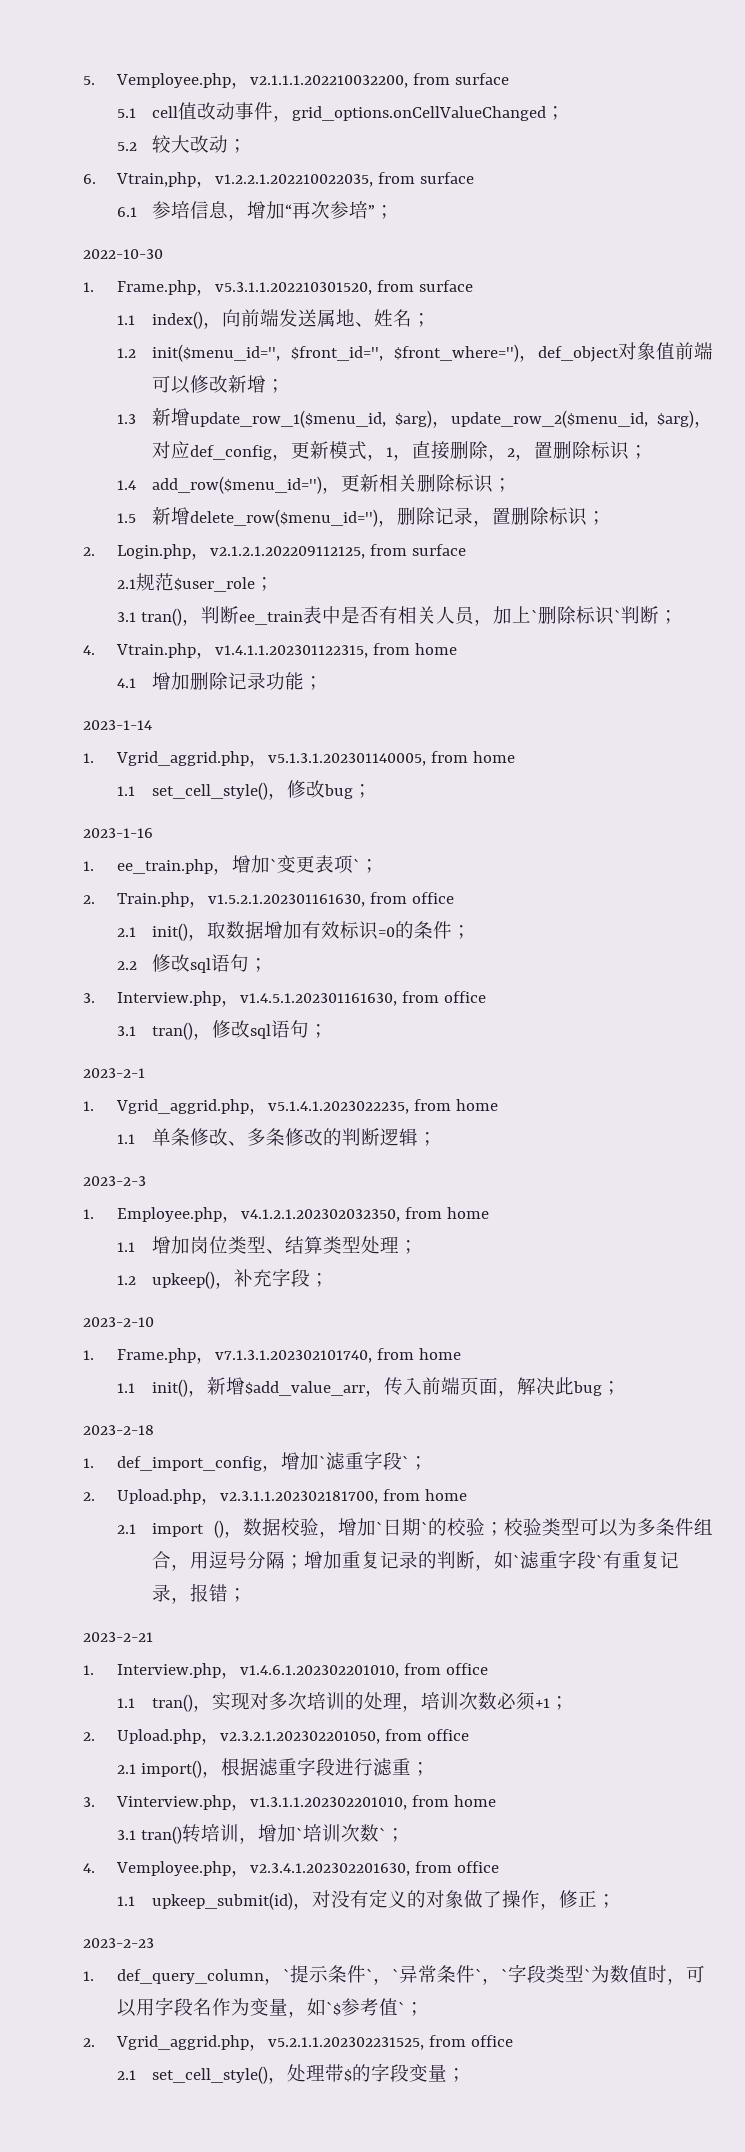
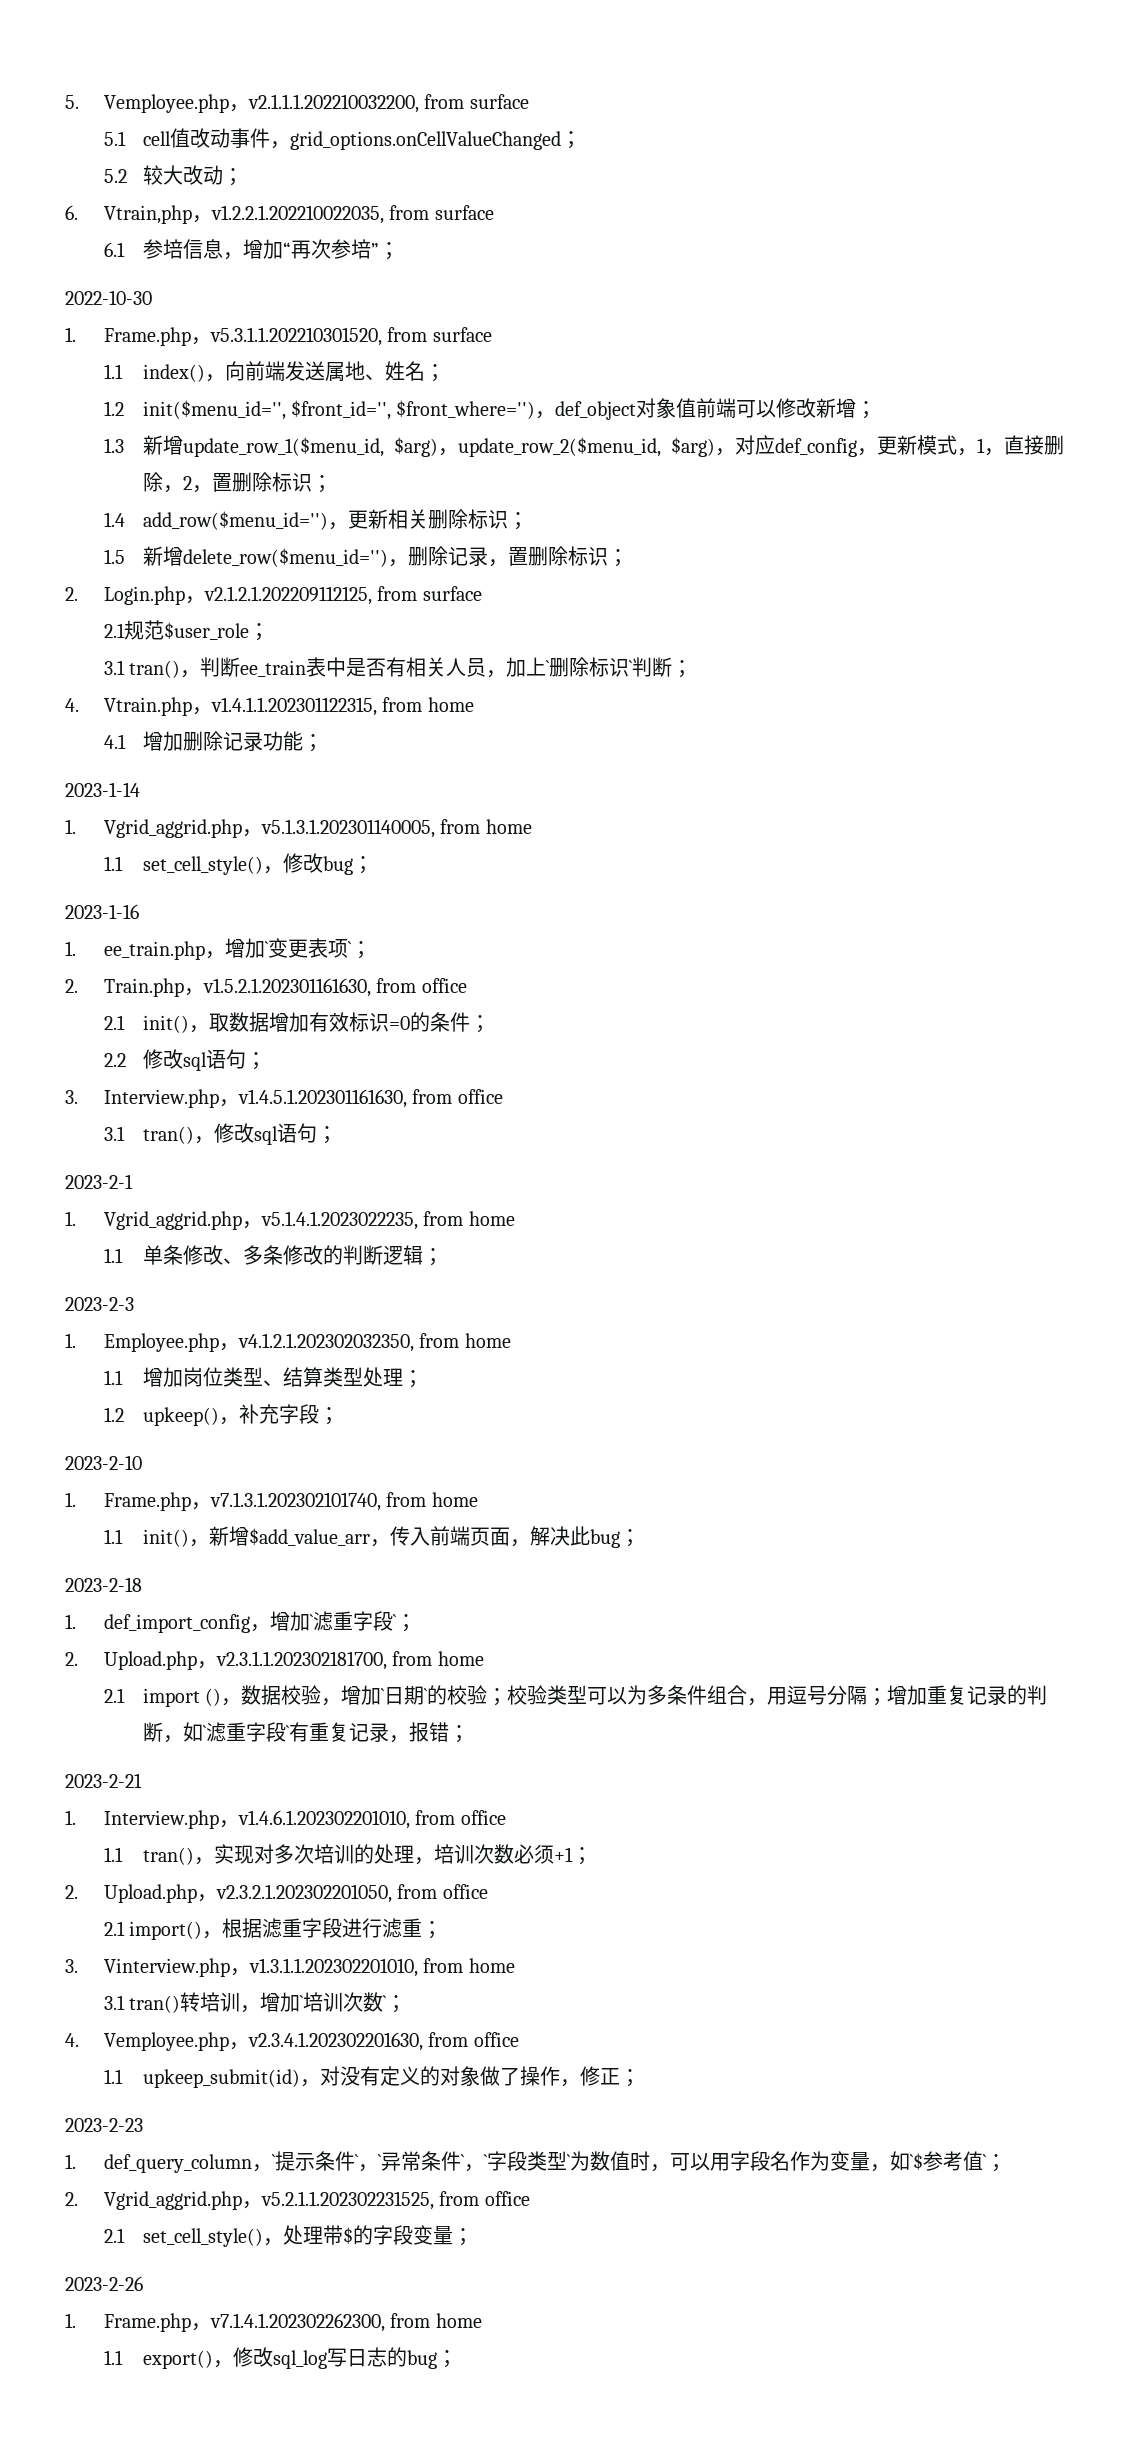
+ 2023-2-26
+ 1. Frame.php，v7.1.4.1.202302262300, from home
+ 1.1 export()，修改sql_log写日志的bug；

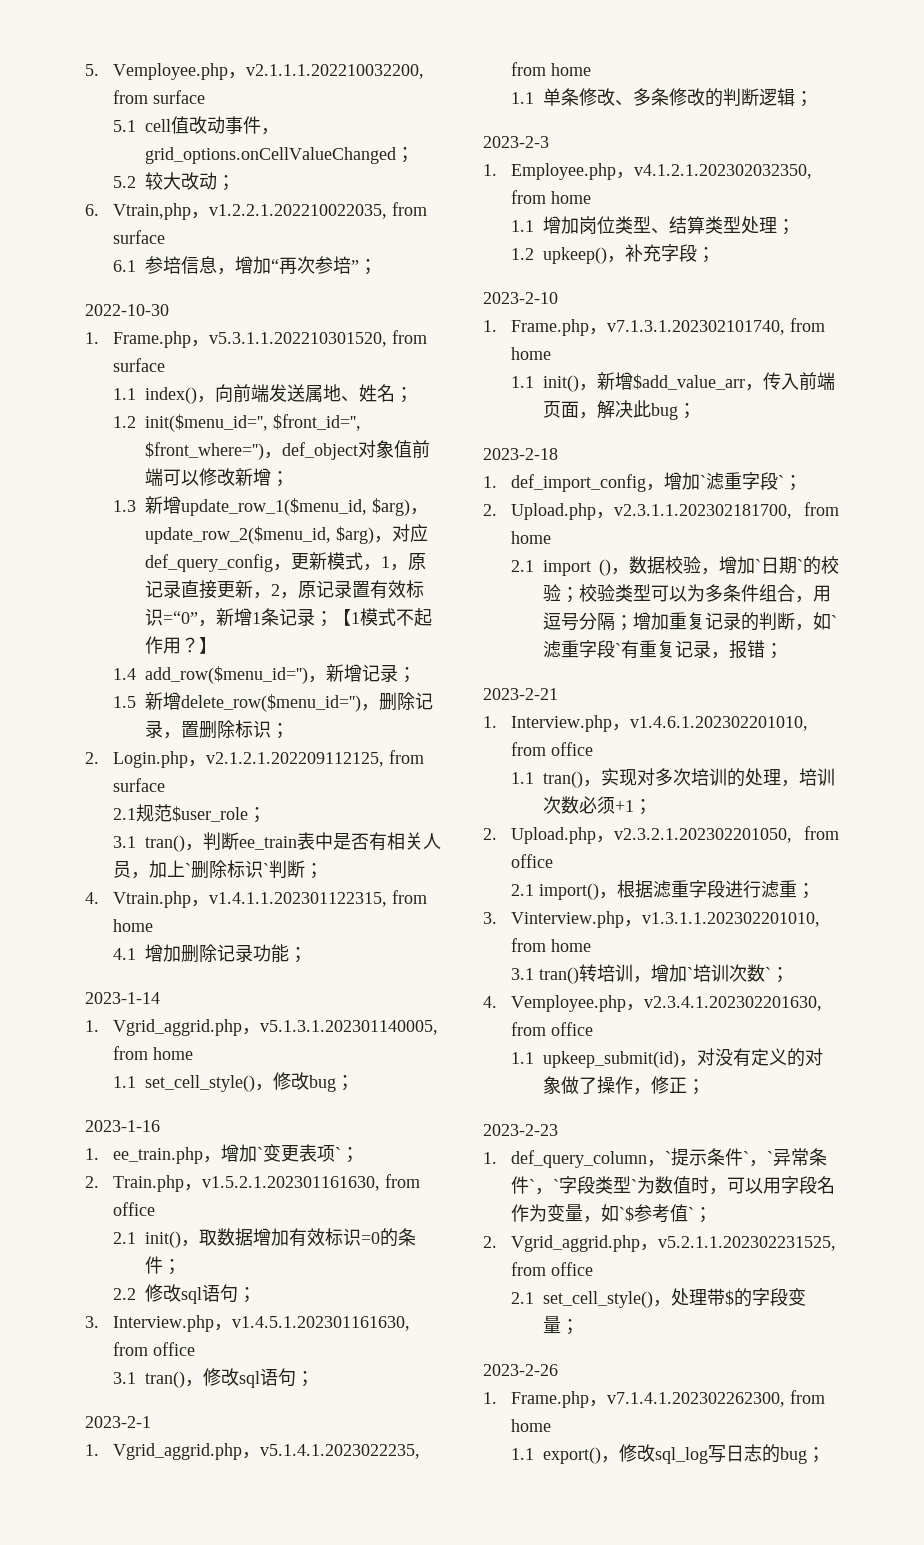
- 1.3新增update_row_1($menu_id, $arg)，update_row_2($menu_id, $arg)，对应def_config，更新模式，1，直接删除，2，置删除标识；
+ 1.3新增update_row_1($menu_id, $arg)，update_row_2($menu_id, $arg)，对应def_query_config，更新模式，1，原记录直接更新，2，原记录置有效标识=“0”，新增1条记录；【1模式不起作用？】
- 1.4 add_row($menu_id='')，更新相关删除标识；
+ 1.4 add_row($menu_id='')，新增记录；

